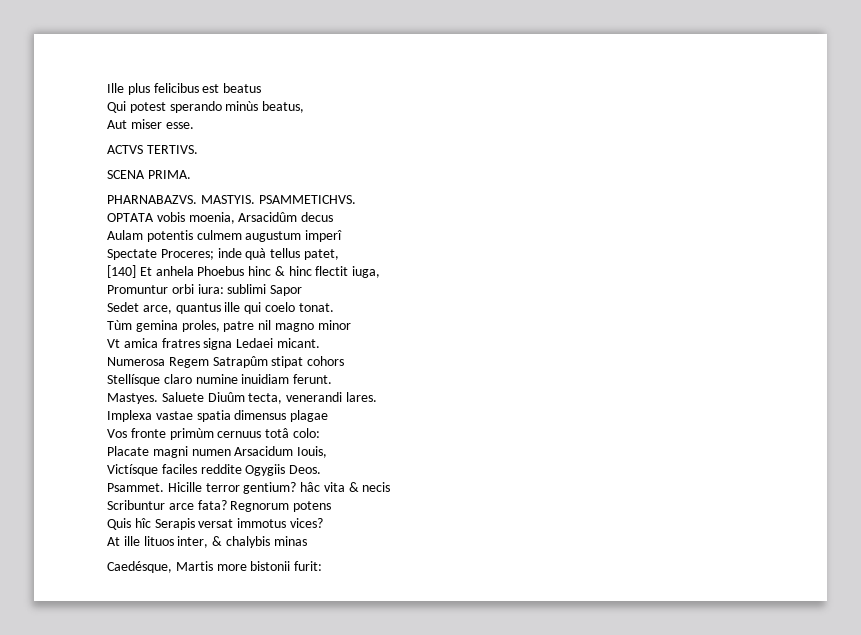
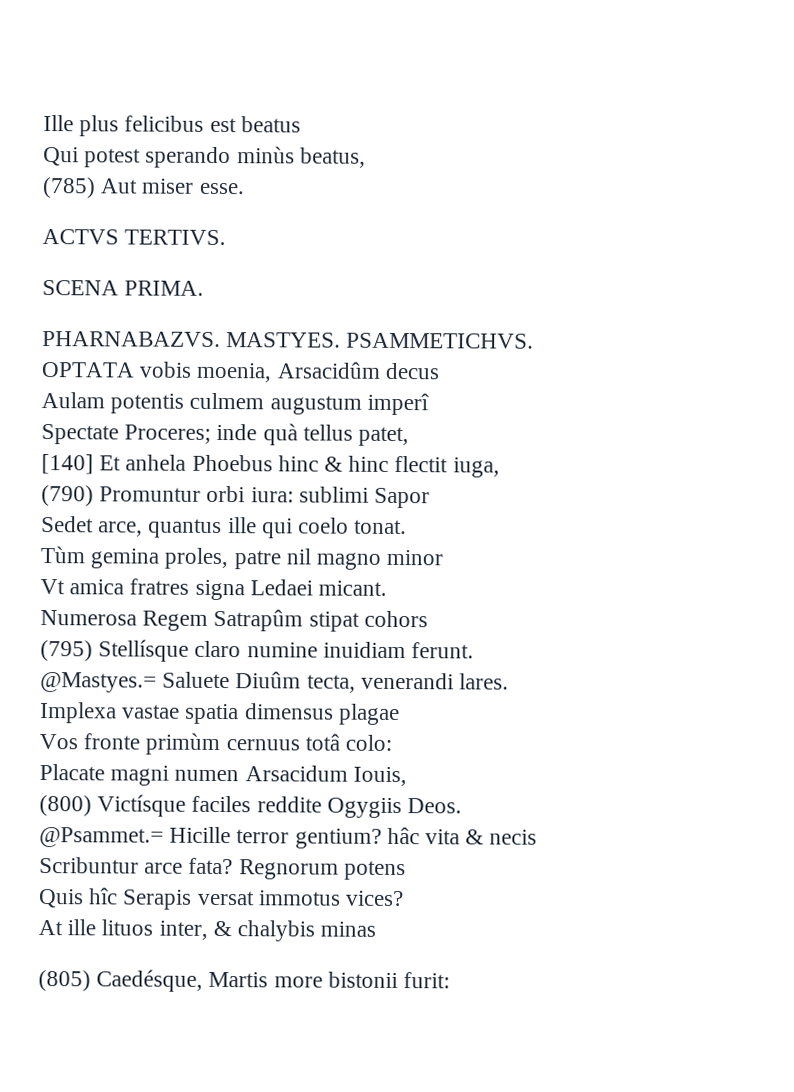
- Aut miser esse.
+ (785) Aut miser esse.
- MASTYIS.
+ MASTYES.
- Promuntur orbi iura: sublimi Sapor
+ (790) Promuntur orbi iura: sublimi Sapor
- Stellísque claro numine inuidiam ferunt.
+ (795) Stellísque claro numine inuidiam ferunt.
- Mastyes. Saluete Diuûm tecta, venerandi lares.
+ @Mastyes.= Saluete Diuûm tecta, venerandi lares.
- Victísque faciles reddite Ogygiis Deos.
+ (800) Victísque faciles reddite Ogygiis Deos.
- Psammet. Hicille terror gentium? hâc vita & necis
+ @Psammet.= Hicille terror gentium? hâc vita & necis
- Caedésque, Martis more bistonii furit:
+ (805) Caedésque, Martis more bistonii furit:

